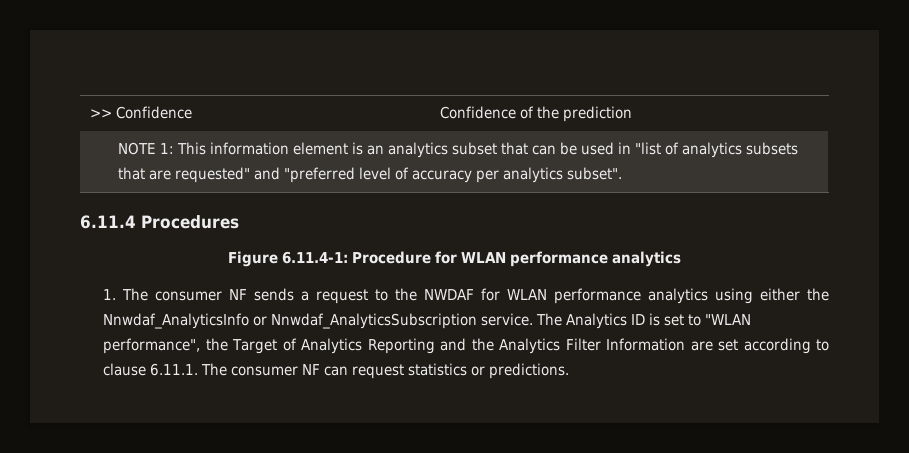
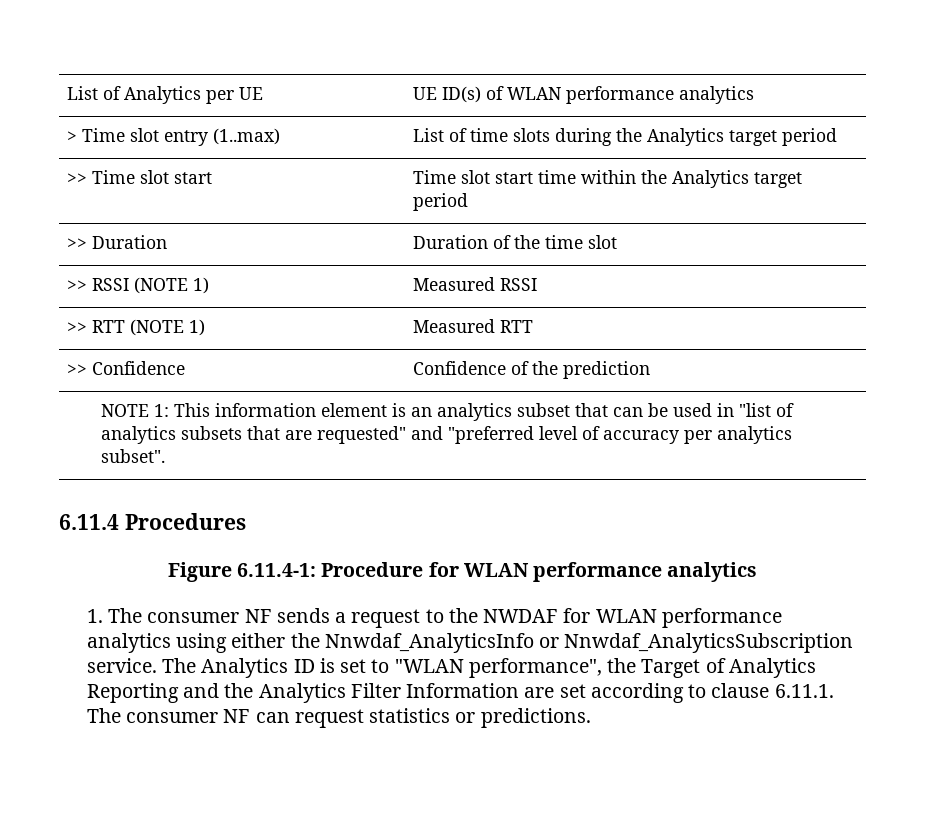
+ List of Analytics per UE | UE ID(s) of WLAN performance analytics
+ > Time slot entry (1..max) | List of time slots during the Analytics target period
+ >> Time slot start | Time slot start time within the Analytics target period
+ >> Duration | Duration of the time slot
+ >> RSSI (NOTE 1) | Measured RSSI
+ >> RTT (NOTE 1) | Measured RTT

